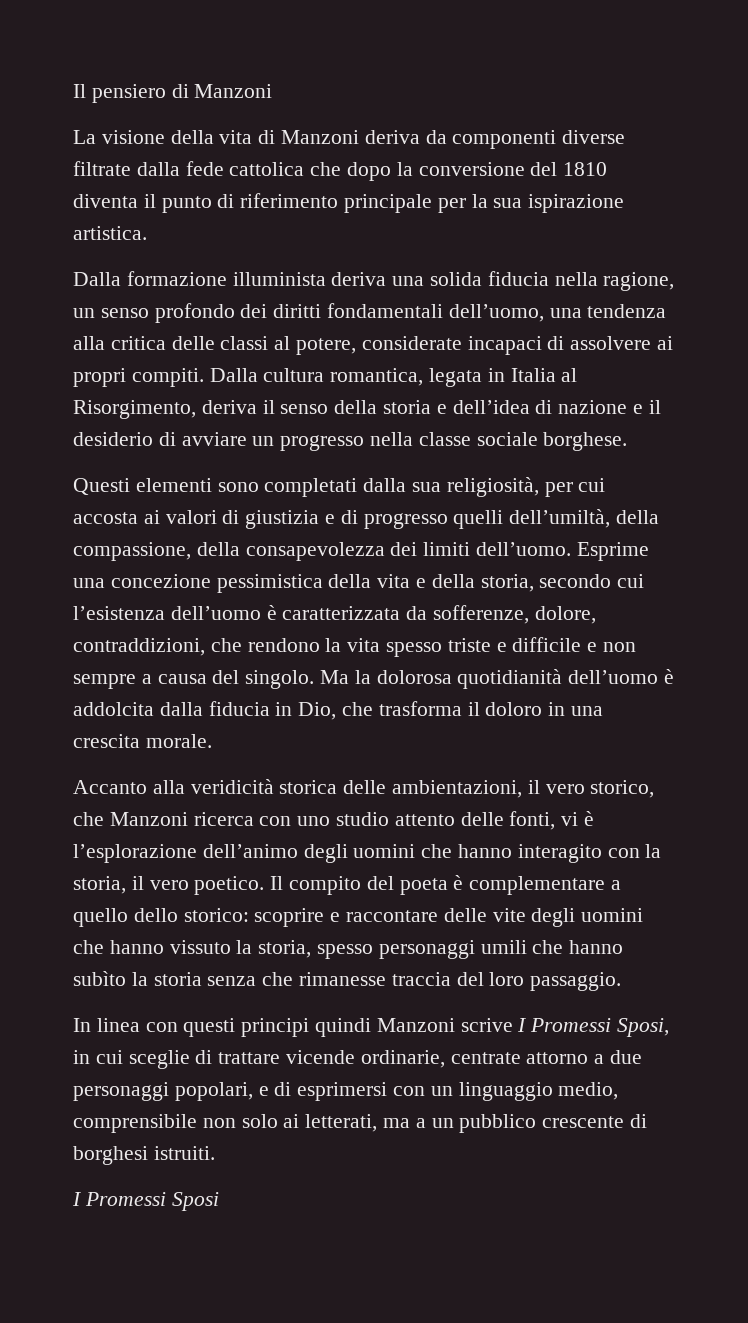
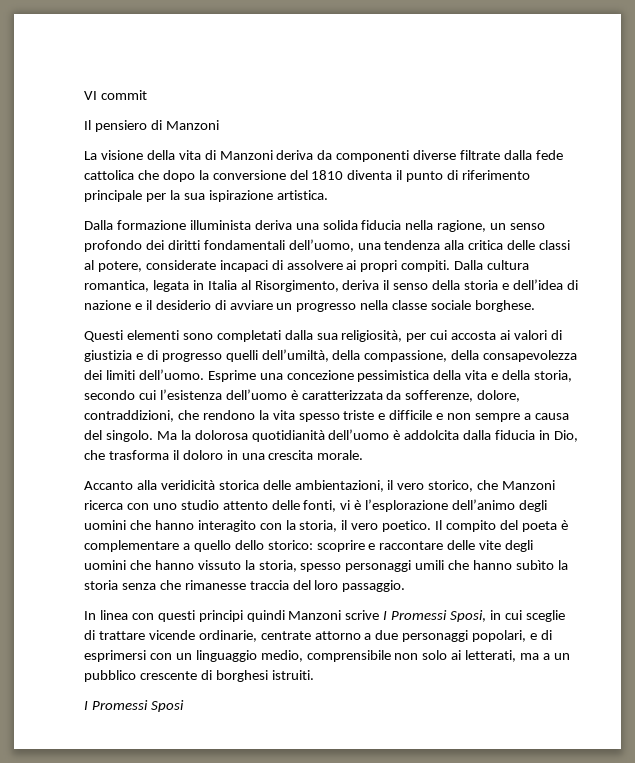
+ VI commit

